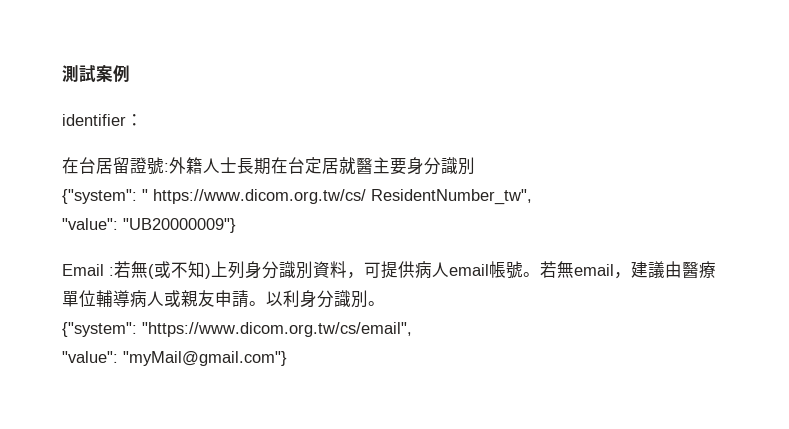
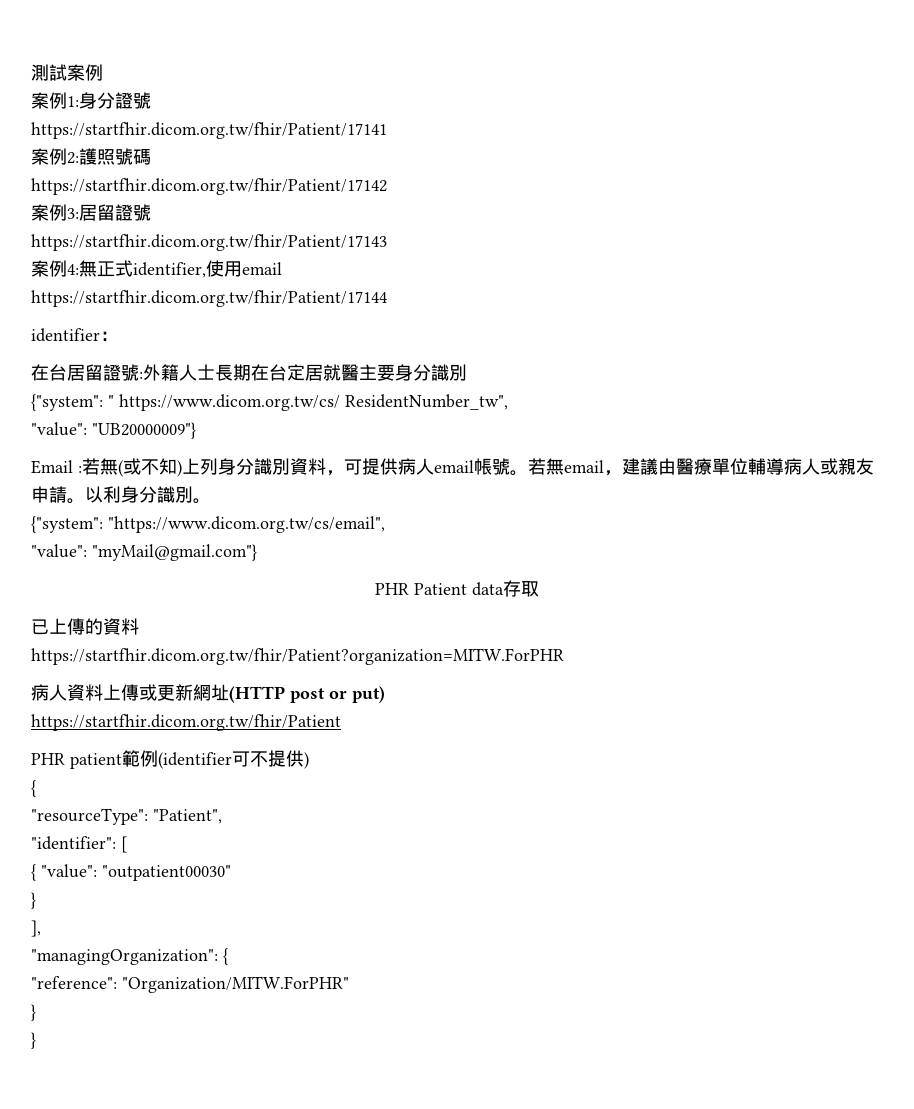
+ 案例1:身分證號
+ https://startfhir.dicom.org.tw/fhir/Patient/17141
+ 案例2:護照號碼
+ https://startfhir.dicom.org.tw/fhir/Patient/17142
+ 案例3:居留證號
+ https://startfhir.dicom.org.tw/fhir/Patient/17143
+ 案例4:無正式identifier,使用email
+ https://startfhir.dicom.org.tw/fhir/Patient/17144
+ PHR Patient data存取
+ 已上傳的資料
+ https://startfhir.dicom.org.tw/fhir/Patient?organization=MITW.ForPHR
+ 病人資料上傳或更新網址(HTTP post or put)
+ https://startfhir.dicom.org.tw/fhir/Patient
+ PHR patient範例(identifier可不提供)
+ {
+ "resourceType": "Patient",
+ "identifier": [
+ { "value": "outpatient00030"
+ }
+ ],
+ "managingOrganization": {
+ "reference": "Organization/MITW.ForPHR"
+ }
+ }

